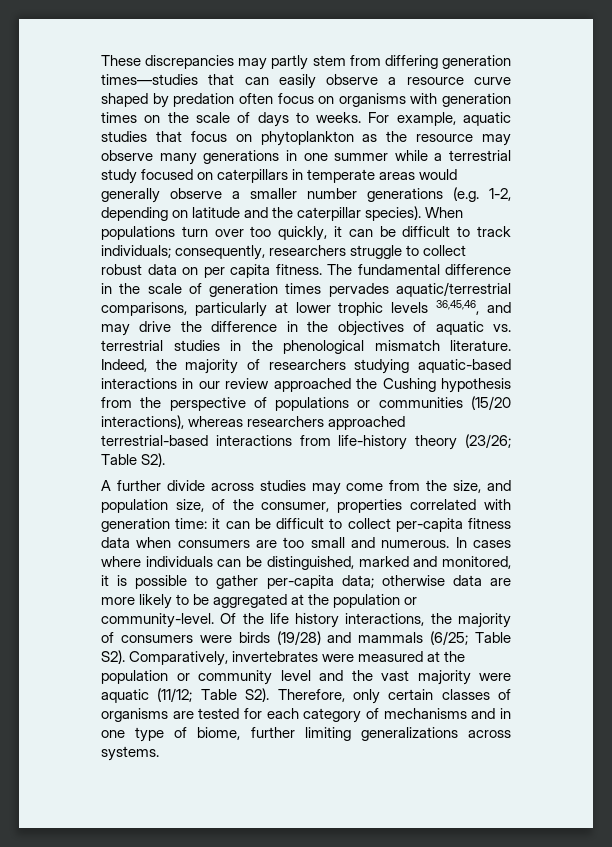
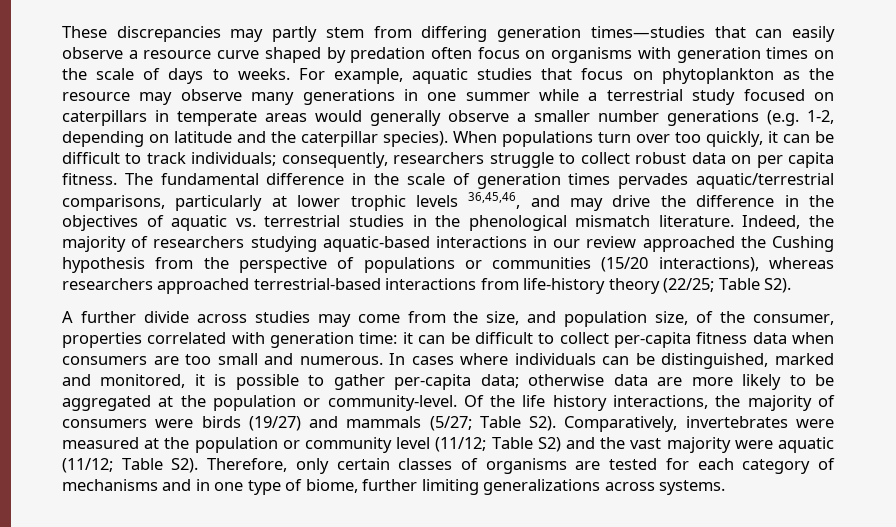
- Indeed, the majority of researchers studying aquatic-based interactions in our review approached the Cushing hypothesis from the perspective of populations or communities (15/20 interactions), whereas researchers approached terrestrial-based interactions from life-history theory (23/26; Table S2).
+ Indeed, the majority of researchers studying aquatic-based interactions in our review approached the Cushing hypothesis from the perspective of populations or communities (15/20 interactions), whereas researchers approached terrestrial-based interactions from life-history theory (22/25; Table S2).
- Of the life history interactions, the majority of consumers were birds (19/28) and mammals (6/25; Table S2). Comparatively, invertebrates were measured at the population or community level and the vast majority were aquatic (11/12; Table S2). Therefore, only certain classes of organisms are tested for each category of mechanisms and in one type of biome, further limiting generalizations across systems.
+ Of the life history interactions, the majority of consumers were birds (19/27) and mammals (5/27; Table S2). Comparatively, invertebrates were measured at the population or community level (11/12; Table S2) and the vast majority were aquatic (11/12; Table S2). Therefore, only certain classes of organisms are tested for each category of mechanisms and in one type of biome, further limiting generalizations across systems.

